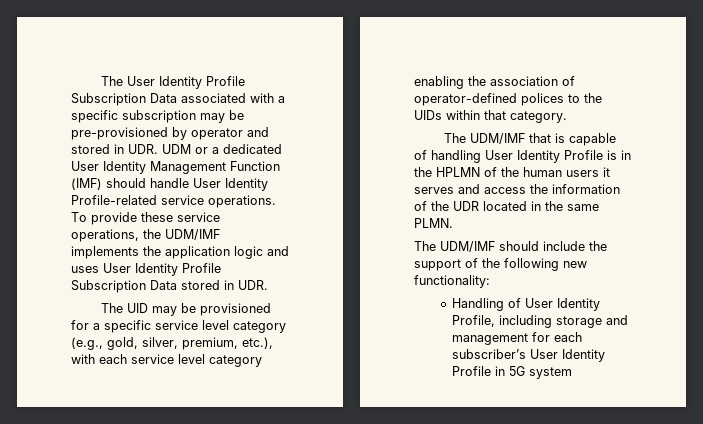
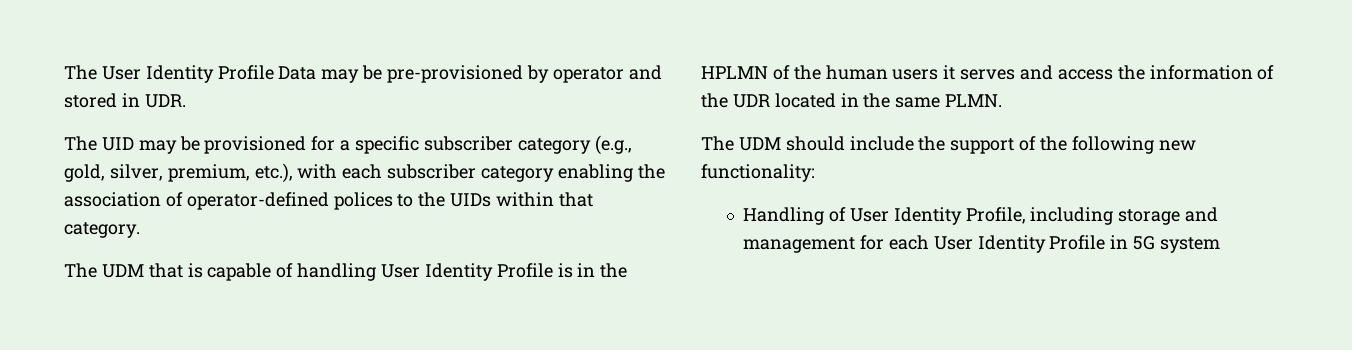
- The User Identity Profile Subscription Data associated with a specific subscription may be pre-provisioned by operator and stored in UDR. UDM or a dedicated User Identity Management Function (IMF) should handle User Identity Profile-related service operations. To provide these service operations, the UDM/IMF implements the application logic and uses User Identity Profile Subscription Data stored in UDR.
+ The User Identity Profile Data may be pre-provisioned by operator and stored in UDR.
- The UID may be provisioned for a specific service level category (e.g., gold, silver, premium, etc.), with each service level category enabling the association of operator-defined polices to the UIDs within that category.
+ The UID may be provisioned for a specific subscriber category (e.g., gold, silver, premium, etc.), with each subscriber category enabling the association of operator-defined polices to the UIDs within that category.
- The UDM/IMF that is capable of handling User Identity Profile is in the HPLMN of the human users it serves and access the information of the UDR located in the same PLMN.
+ The UDM that is capable of handling User Identity Profile is in the HPLMN of the human users it serves and access the information of the UDR located in the same PLMN.
- The UDM/IMF should include the support of the following new functionality:
+ The UDM should include the support of the following new functionality:
- Handling of User Identity Profile, including storage and management for each subscriber’s User Identity Profile in 5G system
+ Handling of User Identity Profile, including storage and management for each User Identity Profile in 5G system

